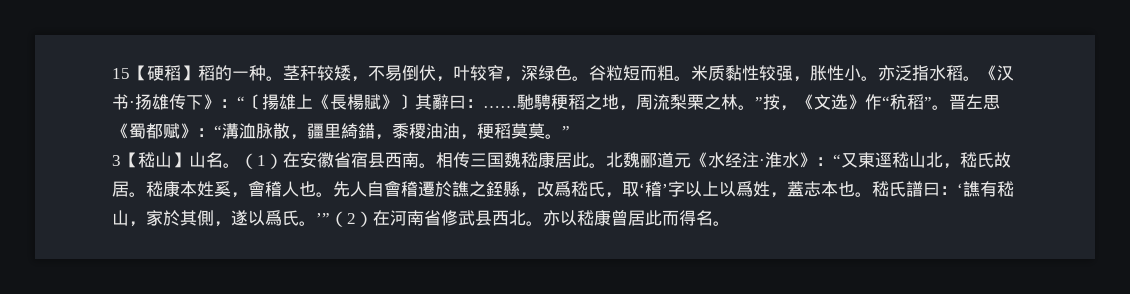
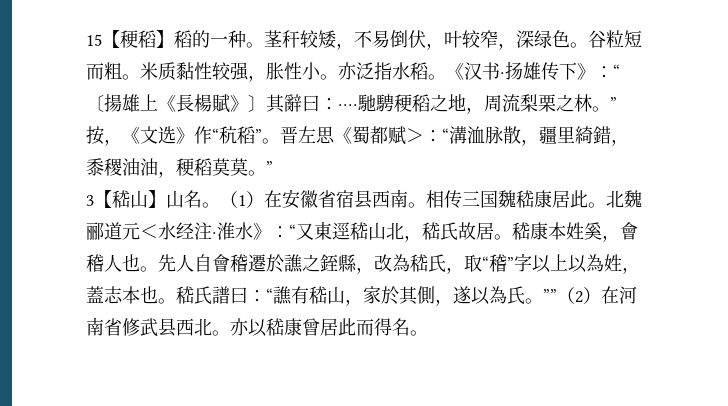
- 15【硬稻】稻的一种。
+ 15【稉稻】稻的一种。
- 《汉书·扬雄传下》：“〔揚雄上《長楊賦》〕其辭曰：……馳騁稉稻之地，周流梨栗之林。”按，《文选》作“秔稻”。
+ 《汉书·扬雄传下》：“〔揚雄上《長楊賦》〕其辭曰：····馳騁稉稻之地，周流梨栗之林。”按，《文选》作“秔稻”。
- 晋左思《蜀都赋》：“溝洫脉散，疆里綺錯，黍稷油油，稉稻莫莫。”
+ 晋左思《蜀都赋＞：“溝洫脉散，疆里綺錯，黍稷油油，稉稻莫莫。”
- 北魏郦道元《水经注·淮水》：“又東逕嵇山北，嵇氏故居。
+ 北魏郦道元＜水经注·淮水》：“又東逕嵇山北，嵇氏故居。
- 先人自會稽遷於譙之銍縣，改爲嵇氏，取‘稽’字以上以爲姓，蓋志本也。
+ 先人自會稽遷於譙之銍縣，改為嵇氏，取“稽”字以上以為姓，蓋志本也。
- 嵇氏譜曰：‘譙有嵇山，家於其側，遂以爲氏。’”（2）在河南省修武县西北。
+ 嵇氏譜曰：“譙有嵇山，家於其側，遂以為氏。””（2）在河南省修武县西北。

